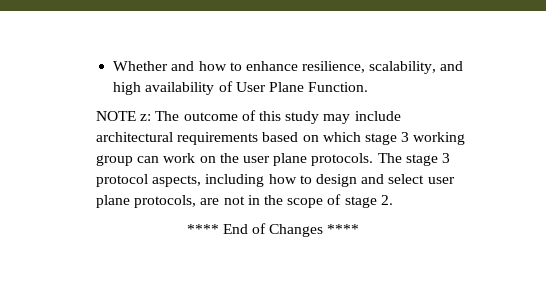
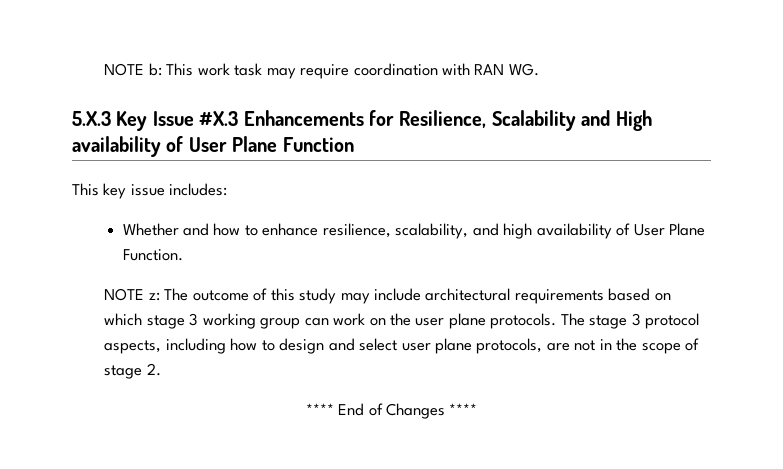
+ NOTE b: This work task may require coordination with RAN WG.
+ 5.X.3 Key Issue #X.3 Enhancements for Resilience, Scalability and High availability of User Plane Function
+ This key issue includes:

